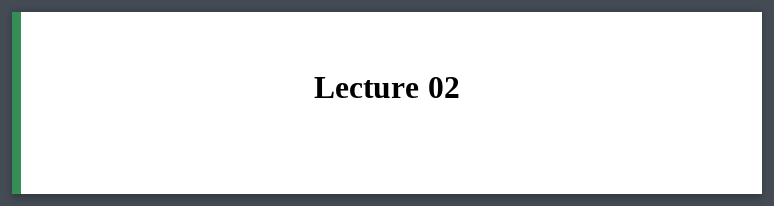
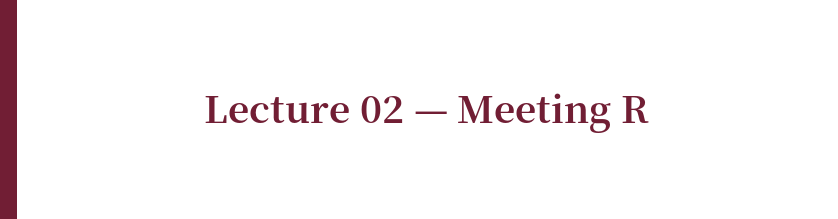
- Lecture 02
+ Lecture 02 — Meeting R

